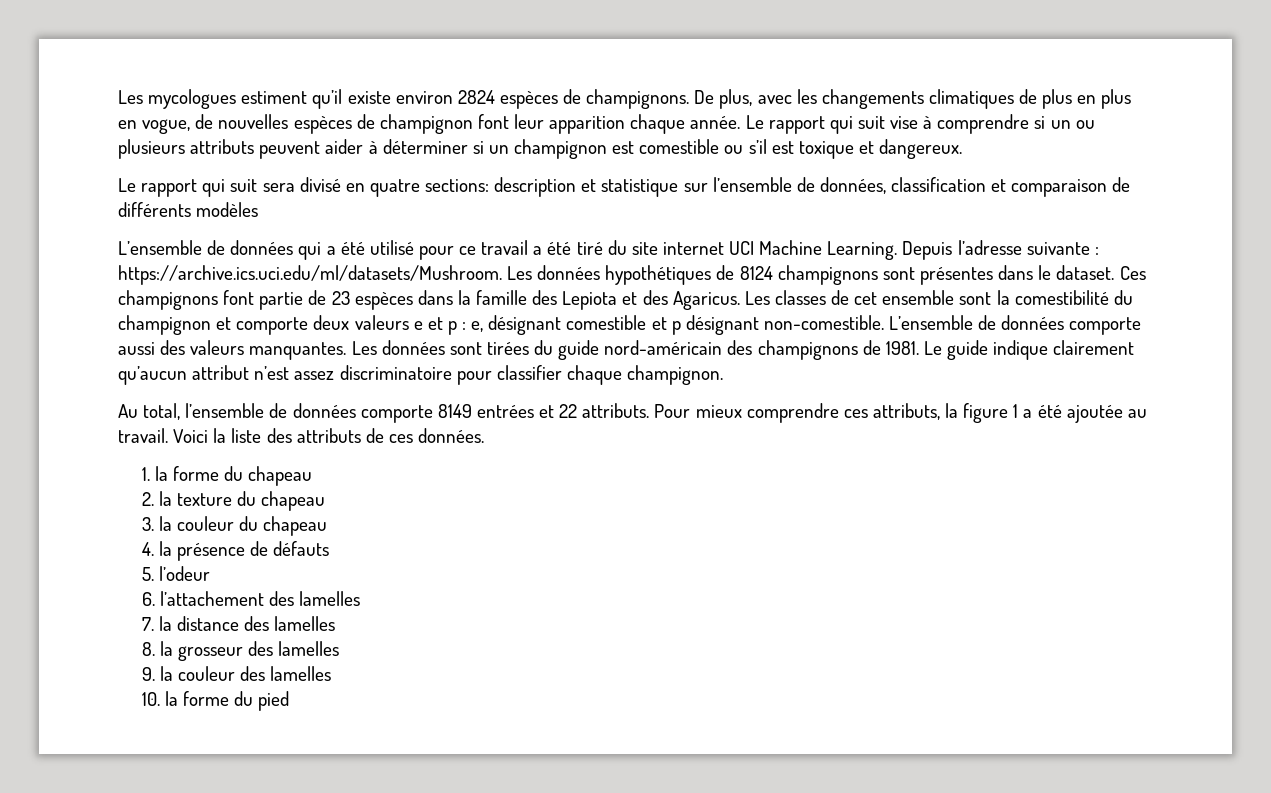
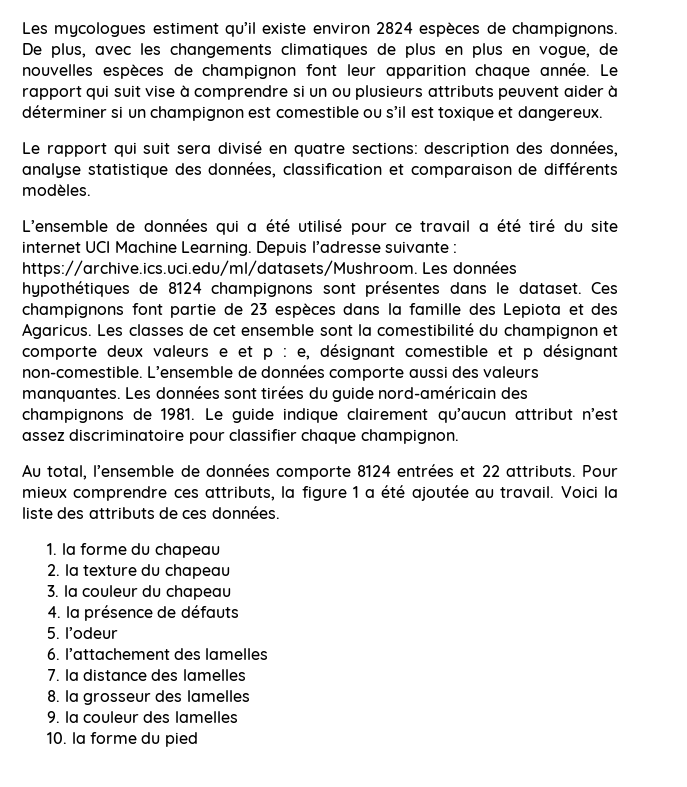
- Le rapport qui suit sera divisé en quatre sections: description et statistique sur l’ensemble de données, classification et comparaison de différents modèles
+ Le rapport qui suit sera divisé en quatre sections: description des données, analyse statistique des données, classification et comparaison de différents modèles.
- Au total, l’ensemble de données comporte 8149 entrées et 22 attributs.
+ Au total, l’ensemble de données comporte 8124 entrées et 22 attributs.

